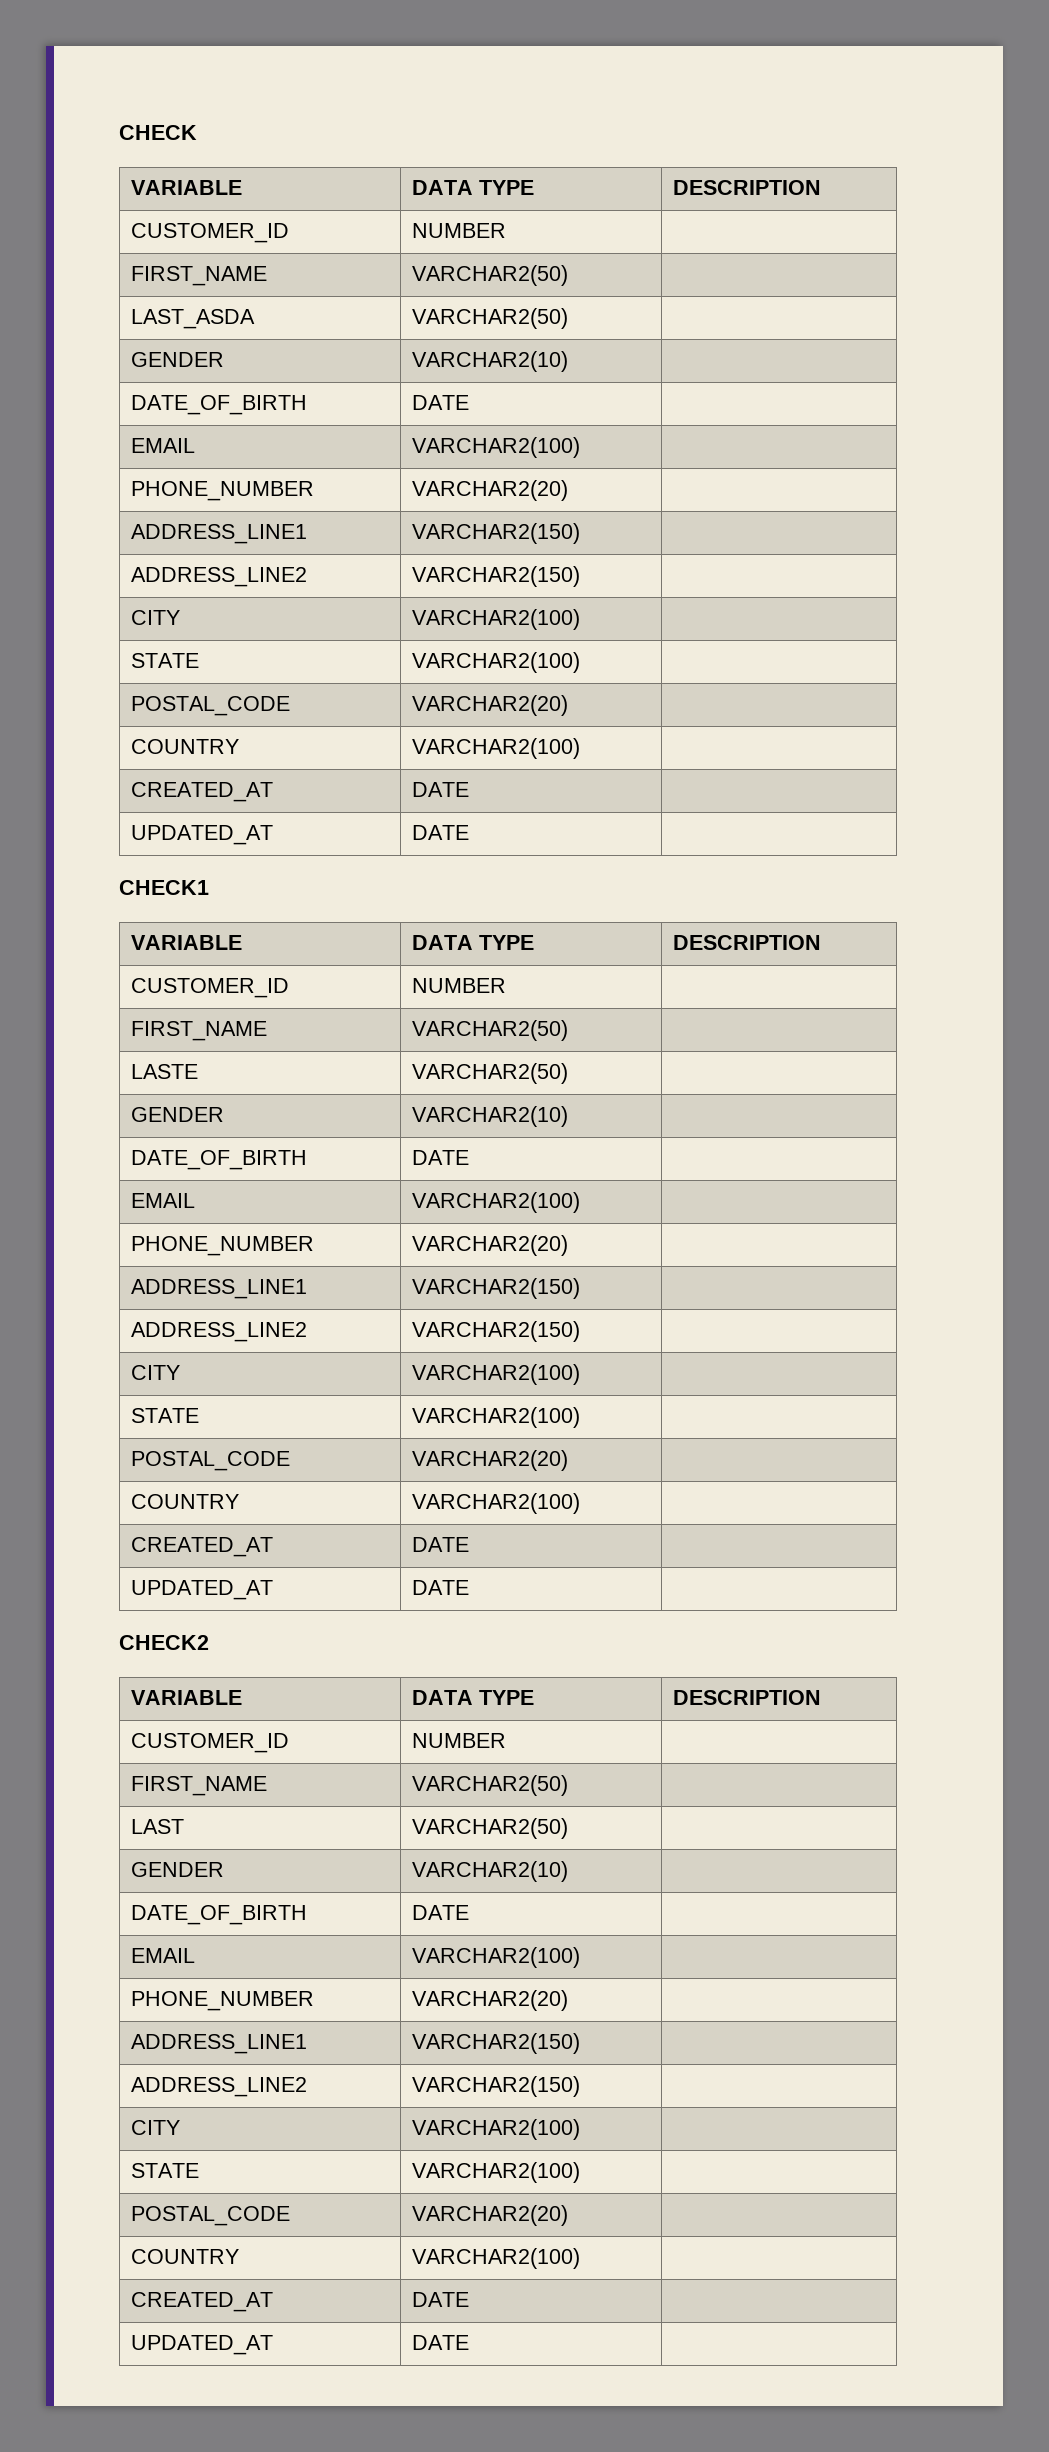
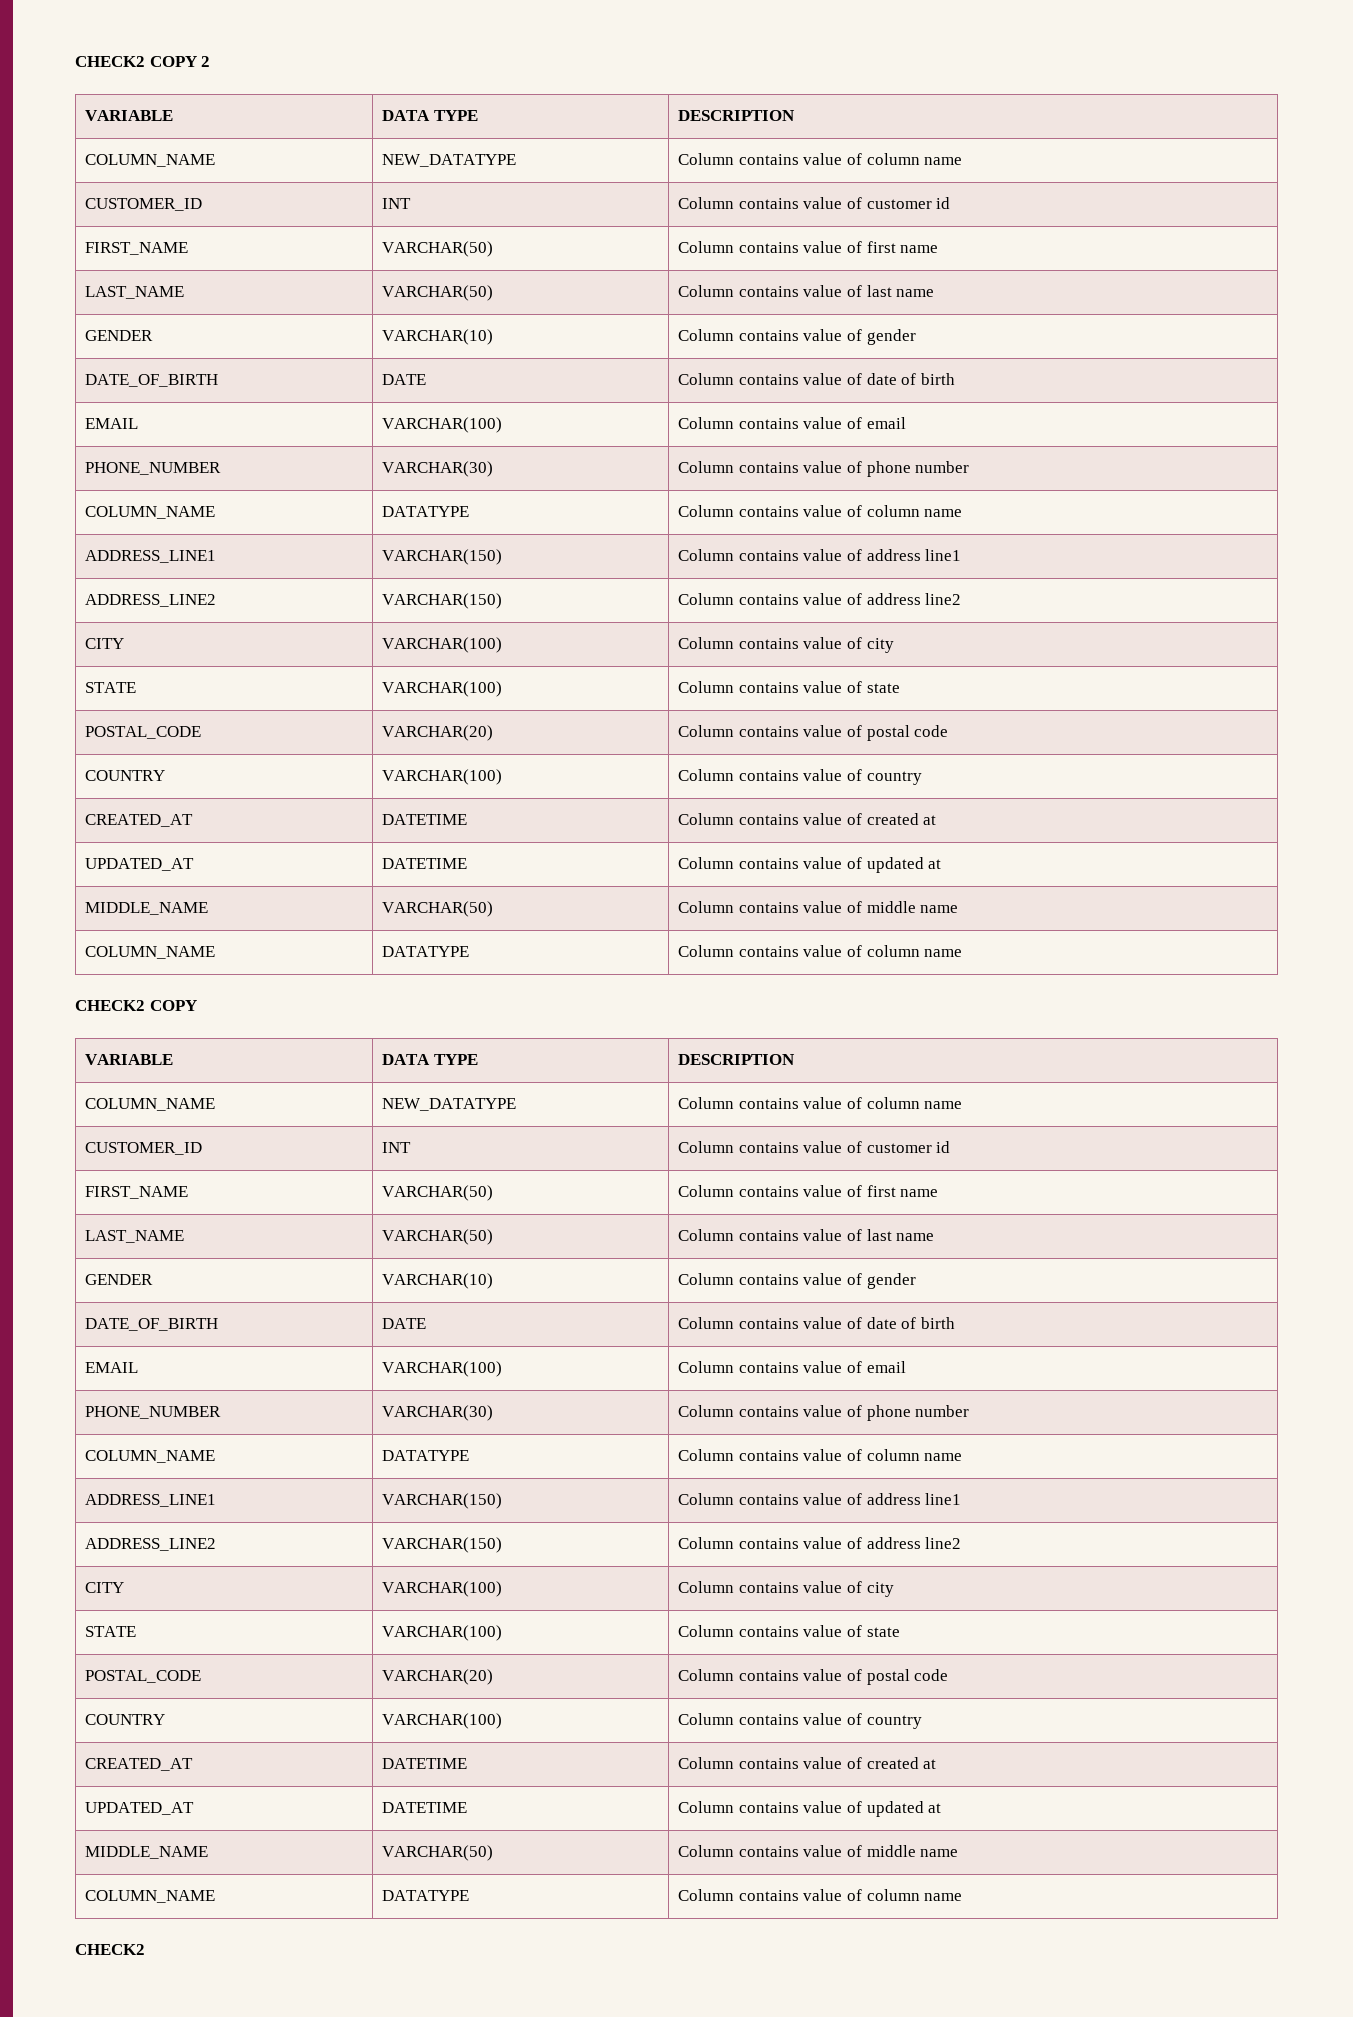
- CHECK
+ CHECK2 COPY 2
  VARIABLE | DATA TYPE | DESCRIPTION
- CUSTOMER_ID | NUMBER |
- FIRST_NAME | VARCHAR2(50) |
- LAST_ASDA | VARCHAR2(50) |
- GENDER | VARCHAR2(10) |
- DATE_OF_BIRTH | DATE |
- EMAIL | VARCHAR2(100) |
- PHONE_NUMBER | VARCHAR2(20) |
- ADDRESS_LINE1 | VARCHAR2(150) |
- ADDRESS_LINE2 | VARCHAR2(150) |
- CITY | VARCHAR2(100) |
- STATE | VARCHAR2(100) |
- POSTAL_CODE | VARCHAR2(20) |
- COUNTRY | VARCHAR2(100) |
- CREATED_AT | DATE |
- UPDATED_AT | DATE |
- CHECK1
+ COLUMN_NAME | NEW_DATATYPE | Column contains value of column name
+ CUSTOMER_ID | INT | Column contains value of customer id
+ FIRST_NAME | VARCHAR(50) | Column contains value of first name
+ LAST_NAME | VARCHAR(50) | Column contains value of last name
+ GENDER | VARCHAR(10) | Column contains value of gender
+ DATE_OF_BIRTH | DATE | Column contains value of date of birth
+ EMAIL | VARCHAR(100) | Column contains value of email
+ PHONE_NUMBER | VARCHAR(30) | Column contains value of phone number
+ COLUMN_NAME | DATATYPE | Column contains value of column name
+ ADDRESS_LINE1 | VARCHAR(150) | Column contains value of address line1
+ ADDRESS_LINE2 | VARCHAR(150) | Column contains value of address line2
+ CITY | VARCHAR(100) | Column contains value of city
+ STATE | VARCHAR(100) | Column contains value of state
+ POSTAL_CODE | VARCHAR(20) | Column contains value of postal code
+ COUNTRY | VARCHAR(100) | Column contains value of country
+ CREATED_AT | DATETIME | Column contains value of created at
+ UPDATED_AT | DATETIME | Column contains value of updated at
+ MIDDLE_NAME | VARCHAR(50) | Column contains value of middle name
+ COLUMN_NAME | DATATYPE | Column contains value of column name
+ CHECK2 COPY
  VARIABLE | DATA TYPE | DESCRIPTION
- CUSTOMER_ID | NUMBER |
- FIRST_NAME | VARCHAR2(50) |
- LASTE | VARCHAR2(50) |
- GENDER | VARCHAR2(10) |
- DATE_OF_BIRTH | DATE |
- EMAIL | VARCHAR2(100) |
- PHONE_NUMBER | VARCHAR2(20) |
- ADDRESS_LINE1 | VARCHAR2(150) |
- ADDRESS_LINE2 | VARCHAR2(150) |
- CITY | VARCHAR2(100) |
- STATE | VARCHAR2(100) |
- POSTAL_CODE | VARCHAR2(20) |
- COUNTRY | VARCHAR2(100) |
- CREATED_AT | DATE |
- UPDATED_AT | DATE |
+ COLUMN_NAME | NEW_DATATYPE | Column contains value of column name
+ CUSTOMER_ID | INT | Column contains value of customer id
+ FIRST_NAME | VARCHAR(50) | Column contains value of first name
+ LAST_NAME | VARCHAR(50) | Column contains value of last name
+ GENDER | VARCHAR(10) | Column contains value of gender
+ DATE_OF_BIRTH | DATE | Column contains value of date of birth
+ EMAIL | VARCHAR(100) | Column contains value of email
+ PHONE_NUMBER | VARCHAR(30) | Column contains value of phone number
+ COLUMN_NAME | DATATYPE | Column contains value of column name
+ ADDRESS_LINE1 | VARCHAR(150) | Column contains value of address line1
+ ADDRESS_LINE2 | VARCHAR(150) | Column contains value of address line2
+ CITY | VARCHAR(100) | Column contains value of city
+ STATE | VARCHAR(100) | Column contains value of state
+ POSTAL_CODE | VARCHAR(20) | Column contains value of postal code
+ COUNTRY | VARCHAR(100) | Column contains value of country
+ CREATED_AT | DATETIME | Column contains value of created at
+ UPDATED_AT | DATETIME | Column contains value of updated at
+ MIDDLE_NAME | VARCHAR(50) | Column contains value of middle name
+ COLUMN_NAME | DATATYPE | Column contains value of column name
  CHECK2
- VARIABLE | DATA TYPE | DESCRIPTION
- CUSTOMER_ID | NUMBER |
- FIRST_NAME | VARCHAR2(50) |
- LAST | VARCHAR2(50) |
- GENDER | VARCHAR2(10) |
- DATE_OF_BIRTH | DATE |
- EMAIL | VARCHAR2(100) |
- PHONE_NUMBER | VARCHAR2(20) |
- ADDRESS_LINE1 | VARCHAR2(150) |
- ADDRESS_LINE2 | VARCHAR2(150) |
- CITY | VARCHAR2(100) |
- STATE | VARCHAR2(100) |
- POSTAL_CODE | VARCHAR2(20) |
- COUNTRY | VARCHAR2(100) |
- CREATED_AT | DATE |
- UPDATED_AT | DATE |

